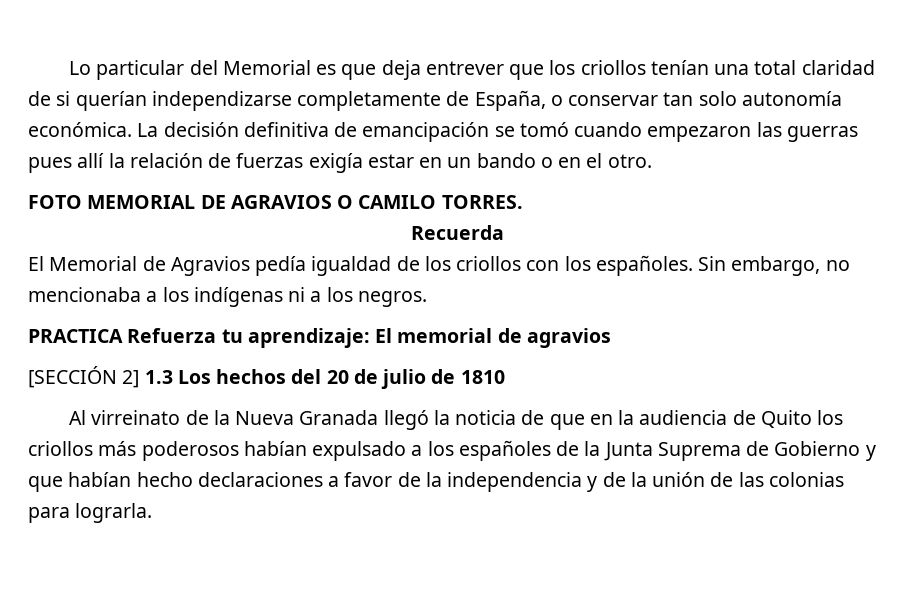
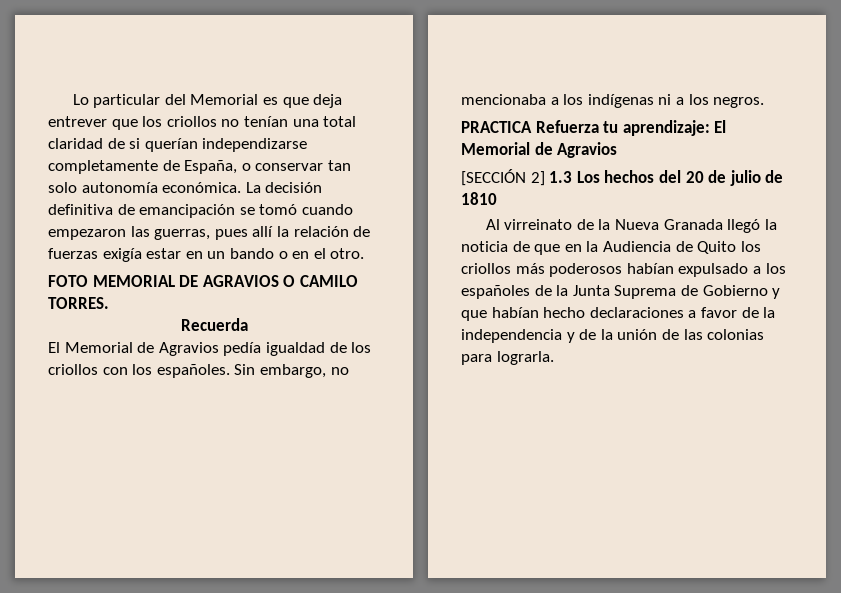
- Lo particular del Memorial es que deja entrever que los criollos tenían una total claridad de si querían independizarse completamente de España, o conservar tan solo autonomía económica.
+ Lo particular del Memorial es que deja entrever que los criollos no tenían una total claridad de si querían independizarse completamente de España, o conservar tan solo autonomía económica.
- La decisión definitiva de emancipación se tomó cuando empezaron las guerras pues allí la relación de fuerzas exigía estar en un bando o en el otro.
+ La decisión definitiva de emancipación se tomó cuando empezaron las guerras, pues allí la relación de fuerzas exigía estar en un bando o en el otro.
- PRACTICA Refuerza tu aprendizaje: El memorial de agravios
+ PRACTICA Refuerza tu aprendizaje: El Memorial de Agravios
- Al virreinato de la Nueva Granada llegó la noticia de que en la audiencia de Quito los criollos más poderosos habían expulsado a los españoles de la Junta Suprema de Gobierno y que habían hecho declaraciones a favor de la independencia y de la unión de las colonias para lograrla.
+ Al virreinato de la Nueva Granada llegó la noticia de que en la Audiencia de Quito los criollos más poderosos habían expulsado a los españoles de la Junta Suprema de Gobierno y que habían hecho declaraciones a favor de la independencia y de la unión de las colonias para lograrla.

